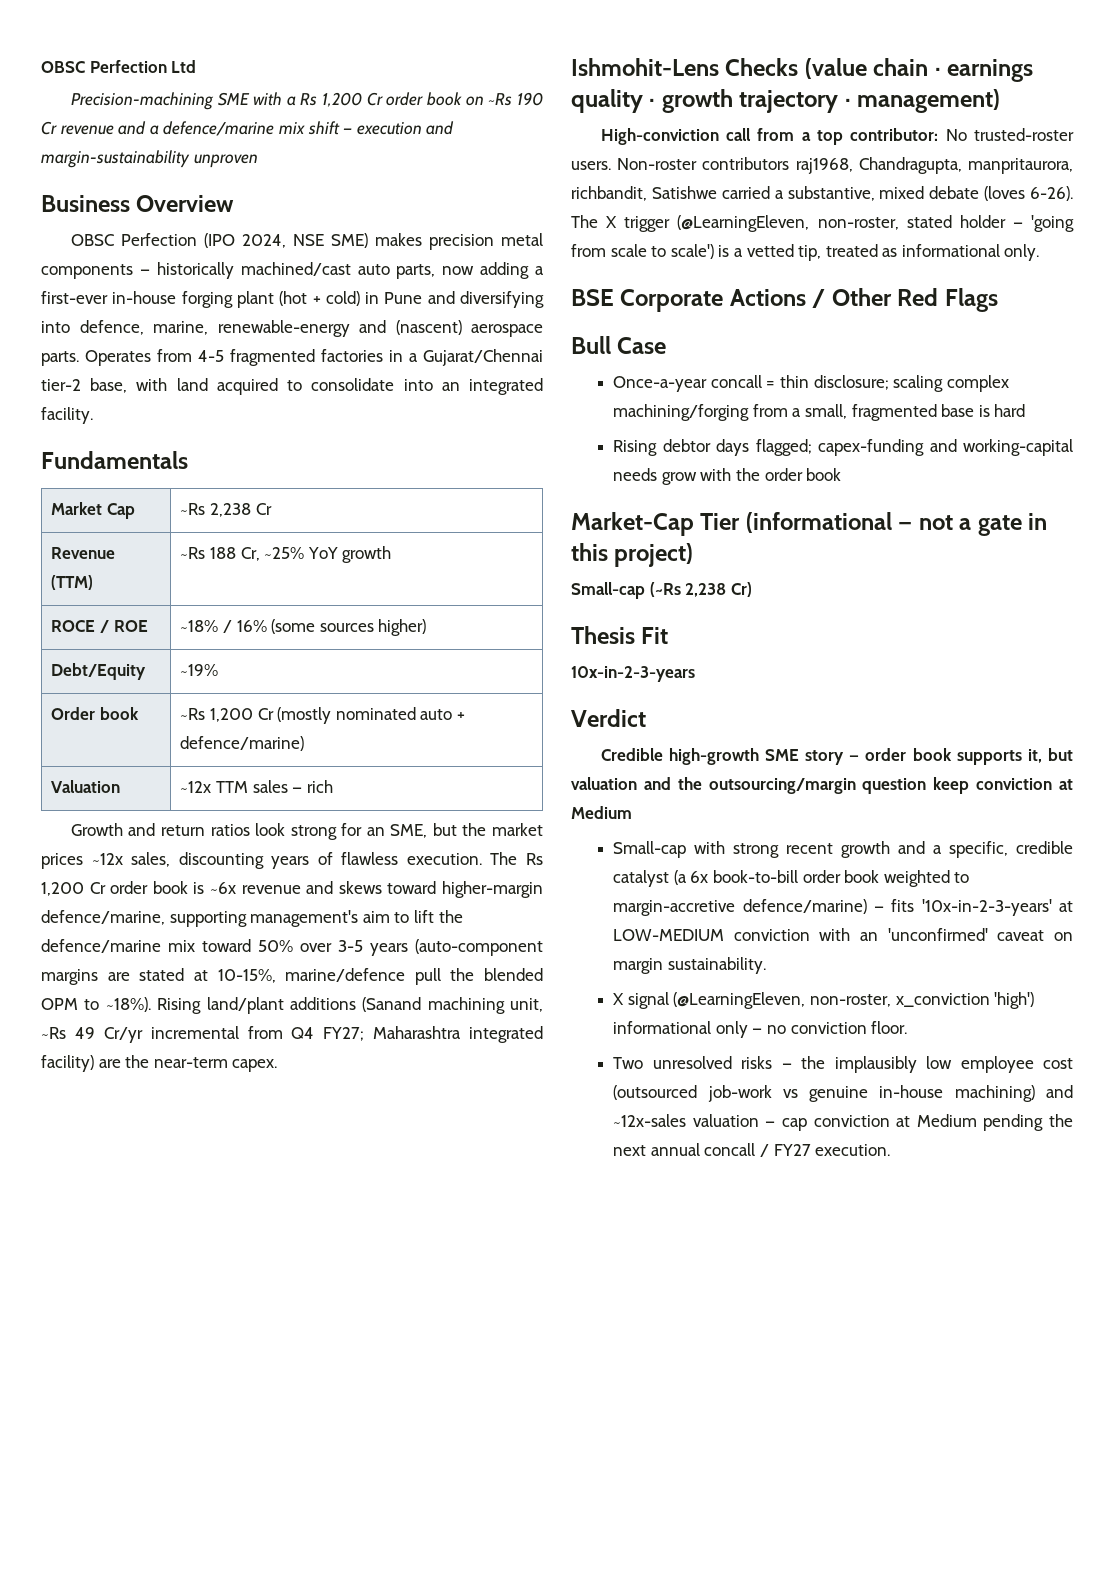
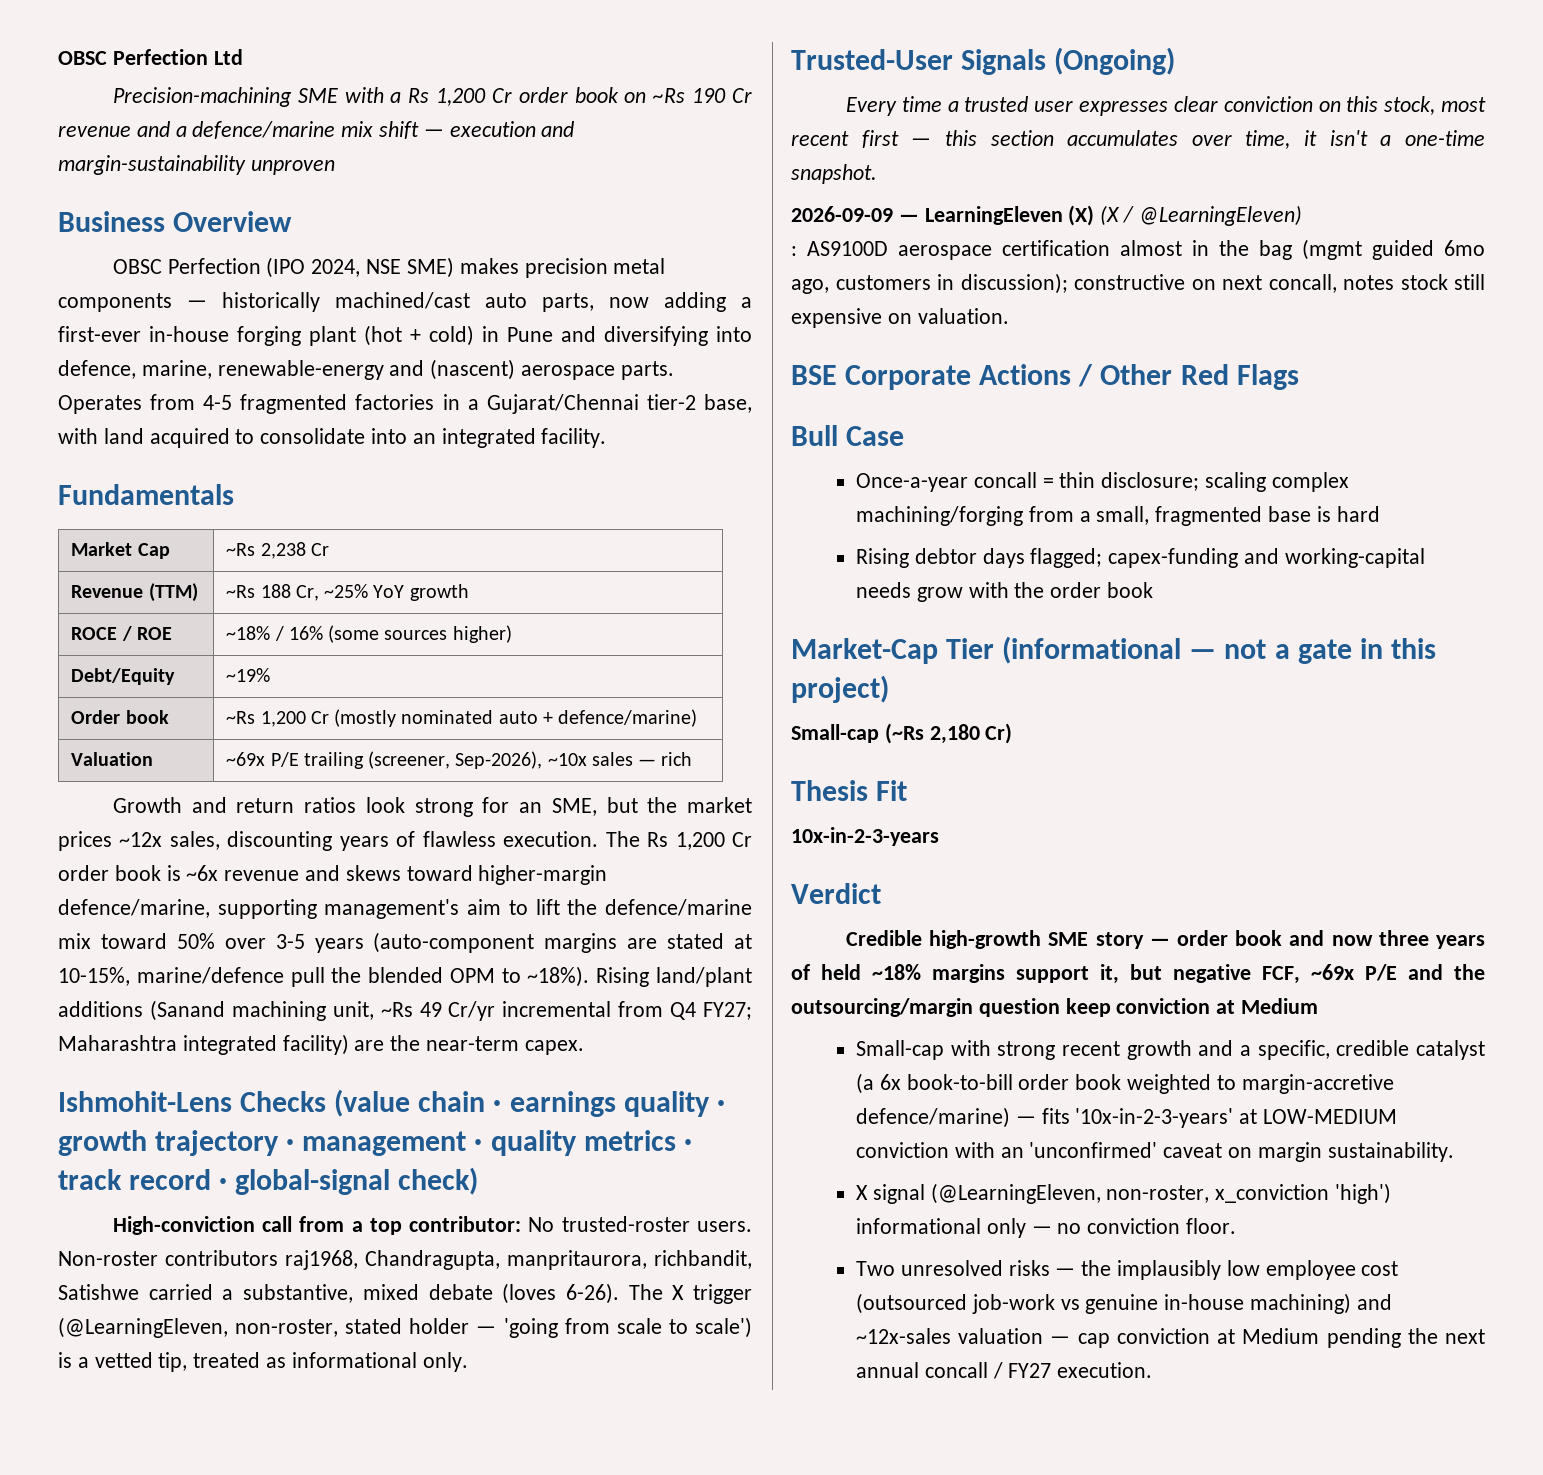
- Valuation | ~12x TTM sales — rich
+ Valuation | ~69x P/E trailing (screener, Sep-2026), ~10x sales — rich
- Ishmohit-Lens Checks (value chain · earnings quality · growth trajectory · management)
+ Ishmohit-Lens Checks (value chain · earnings quality · growth trajectory · management · quality metrics · track record · global-signal check)
+ Trusted-User Signals (Ongoing)
+ Every time a trusted user expresses clear conviction on this stock, most recent first — this section accumulates over time, it isn't a one-time snapshot.
+ 2026-09-09 — LearningEleven (X) (X / @LearningEleven)
+ : AS9100D aerospace certification almost in the bag (mgmt guided 6mo ago, customers in discussion); constructive on next concall, notes stock still expensive on valuation.
- Small-cap (~Rs 2,238 Cr)
+ Small-cap (~Rs 2,180 Cr)
- Credible high-growth SME story — order book supports it, but valuation and the outsourcing/margin question keep conviction at Medium
+ Credible high-growth SME story — order book and now three years of held ~18% margins support it, but negative FCF, ~69x P/E and the outsourcing/margin question keep conviction at Medium

